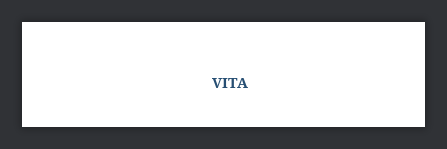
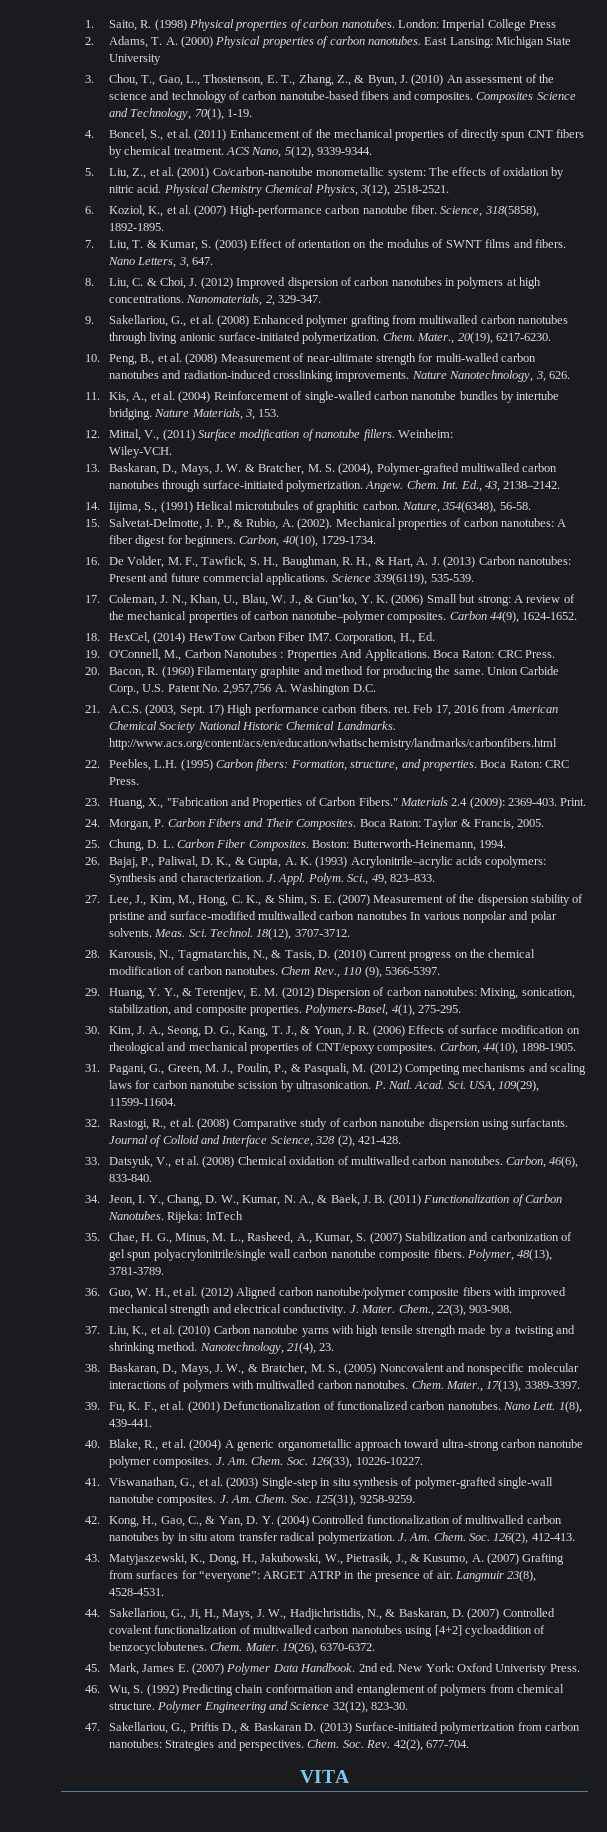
+ 1. Saito, R. (1998) Physical properties of carbon nanotubes. London: Imperial College Press
+ 2. Adams, T. A. (2000) Physical properties of carbon nanotubes. East Lansing: Michigan State University
+ 3. Chou, T., Gao, L., Thostenson, E. T., Zhang, Z., & Byun, J. (2010) An assessment of the science and technology of carbon nanotube-based fibers and composites. Composites Science and Technology, 70(1), 1-19.
+ 4. Boncel, S., et al. (2011) Enhancement of the mechanical properties of directly spun CNT fibers by chemical treatment. ACS Nano, 5(12), 9339-9344.
+ 5. Liu, Z., et al. (2001) Co/carbon-nanotube monometallic system: The effects of oxidation by nitric acid. Physical Chemistry Chemical Physics, 3(12), 2518-2521.
+ 6. Koziol, K., et al. (2007) High-performance carbon nanotube fiber. Science, 318(5858), 1892-1895.
+ 7. Liu, T. & Kumar, S. (2003) Effect of orientation on the modulus of SWNT films and fibers. Nano Letters, 3, 647.
+ 8. Liu, C. & Choi, J. (2012) Improved dispersion of carbon nanotubes in polymers at high concentrations. Nanomaterials, 2, 329-347.
+ 9. Sakellariou, G., et al. (2008) Enhanced polymer grafting from multiwalled carbon nanotubes through living anionic surface-initiated polymerization. Chem. Mater., 20(19), 6217-6230.
+ 10. Peng, B., et al. (2008) Measurement of near-ultimate strength for multi-walled carbon nanotubes and radiation-induced crosslinking improvements. Nature Nanotechnology, 3, 626.
+ 11. Kis, A., et al. (2004) Reinforcement of single-walled carbon nanotube bundles by intertube bridging. Nature Materials, 3, 153.
+ 12. Mittal, V., (2011) Surface modification of nanotube fillers. Weinheim:
+ Wiley-VCH.
+ 13. Baskaran, D., Mays, J. W. & Bratcher, M. S. (2004), Polymer-grafted multiwalled carbon nanotubes through surface-initiated polymerization. Angew. Chem. Int. Ed., 43, 2138–2142.
+ 14. Iijima, S., (1991) Helical microtubules of graphitic carbon. Nature, 354(6348), 56-58.
+ 15. Salvetat-Delmotte, J. P., & Rubio, A. (2002). Mechanical properties of carbon nanotubes: A fiber digest for beginners. Carbon, 40(10), 1729-1734.
+ 16. De Volder, M. F., Tawfick, S. H., Baughman, R. H., & Hart, A. J. (2013) Carbon nanotubes: Present and future commercial applications. Science 339(6119), 535-539.
+ 17. Coleman, J. N., Khan, U., Blau, W. J., & Gun’ko, Y. K. (2006) Small but strong: A review of the mechanical properties of carbon nanotube–polymer composites. Carbon 44(9), 1624-1652.
+ 18. HexCel, (2014) HewTow Carbon Fiber IM7. Corporation, H., Ed.
+ 19. O'Connell, M., Carbon Nanotubes : Properties And Applications. Boca Raton: CRC Press.
+ 20. Bacon, R. (1960) Filamentary graphite and method for producing the same. Union Carbide Corp., U.S. Patent No. 2,957,756 A. Washington D.C.
+ 21. A.C.S. (2003, Sept. 17) High performance carbon fibers. ret. Feb 17, 2016 from American Chemical Society National Historic Chemical Landmarks. http://www.acs.org/content/acs/en/education/whatischemistry/landmarks/carbonfibers.html
+ 22. Peebles, L.H. (1995) Carbon fibers: Formation, structure, and properties. Boca Raton: CRC Press.
+ 23. Huang, X., "Fabrication and Properties of Carbon Fibers." Materials 2.4 (2009): 2369-403. Print.
+ 24. Morgan, P. Carbon Fibers and Their Composites. Boca Raton: Taylor & Francis, 2005.
+ 25. Chung, D. L. Carbon Fiber Composites. Boston: Butterworth-Heinemann, 1994.
+ 26. Bajaj, P., Paliwal, D. K., & Gupta, A. K. (1993) Acrylonitrile–acrylic acids copolymers: Synthesis and characterization. J. Appl. Polym. Sci., 49, 823–833.
+ 27. Lee, J., Kim, M., Hong, C. K., & Shim, S. E. (2007) Measurement of the dispersion stability of pristine and surface-modified multiwalled carbon nanotubes In various nonpolar and polar solvents. Meas. Sci. Technol. 18(12), 3707-3712.
+ 28. Karousis, N., Tagmatarchis, N., & Tasis, D. (2010) Current progress on the chemical modification of carbon nanotubes. Chem Rev., 110 (9), 5366-5397.
+ 29. Huang, Y. Y., & Terentjev, E. M. (2012) Dispersion of carbon nanotubes: Mixing, sonication, stabilization, and composite properties. Polymers-Basel, 4(1), 275-295.
+ 30. Kim, J. A., Seong, D. G., Kang, T. J., & Youn, J. R. (2006) Effects of surface modification on rheological and mechanical properties of CNT/epoxy composites. Carbon, 44(10), 1898-1905.
+ 31. Pagani, G., Green, M. J., Poulin, P., & Pasquali, M. (2012) Competing mechanisms and scaling laws for carbon nanotube scission by ultrasonication. P. Natl. Acad. Sci. USA, 109(29), 11599-11604.
+ 32. Rastogi, R., et al. (2008) Comparative study of carbon nanotube dispersion using surfactants. Journal of Colloid and Interface Science, 328 (2), 421-428.
+ 33. Datsyuk, V., et al. (2008) Chemical oxidation of multiwalled carbon nanotubes. Carbon, 46(6), 833-840.
+ 34. Jeon, I. Y., Chang, D. W., Kumar, N. A., & Baek, J. B. (2011) Functionalization of Carbon Nanotubes. Rijeka: InTech
+ 35. Chae, H. G., Minus, M. L., Rasheed, A., Kumar, S. (2007) Stabilization and carbonization of gel spun polyacrylonitrile/single wall carbon nanotube composite fibers. Polymer, 48(13), 3781-3789.
+ 36. Guo, W. H., et al. (2012) Aligned carbon nanotube/polymer composite fibers with improved mechanical strength and electrical conductivity. J. Mater. Chem., 22(3), 903-908.
+ 37. Liu, K., et al. (2010) Carbon nanotube yarns with high tensile strength made by a twisting and shrinking method. Nanotechnology, 21(4), 23.
+ 38. Baskaran, D., Mays, J. W., & Bratcher, M. S., (2005) Noncovalent and nonspecific molecular interactions of polymers with multiwalled carbon nanotubes. Chem. Mater., 17(13), 3389-3397.
+ 39. Fu, K. F., et al. (2001) Defunctionalization of functionalized carbon nanotubes. Nano Lett. 1(8), 439-441.
+ 40. Blake, R., et al. (2004) A generic organometallic approach toward ultra-strong carbon nanotube polymer composites. J. Am. Chem. Soc. 126(33), 10226-10227.
+ 41. Viswanathan, G., et al. (2003) Single-step in situ synthesis of polymer-grafted single-wall nanotube composites. J. Am. Chem. Soc. 125(31), 9258-9259.
+ 42. Kong, H., Gao, C., & Yan, D. Y. (2004) Controlled functionalization of multiwalled carbon nanotubes by in situ atom transfer radical polymerization. J. Am. Chem. Soc. 126(2), 412-413.
+ 43. Matyjaszewski, K., Dong, H., Jakubowski, W., Pietrasik, J., & Kusumo, A. (2007) Grafting from surfaces for “everyone”: ARGET ATRP in the presence of air. Langmuir 23(8), 4528-4531.
+ 44. Sakellariou, G., Ji, H., Mays, J. W., Hadjichristidis, N., & Baskaran, D. (2007) Controlled covalent functionalization of multiwalled carbon nanotubes using [4+2] cycloaddition of benzocyclobutenes. Chem. Mater. 19(26), 6370-6372.
+ 45. Mark, James E. (2007) Polymer Data Handbook. 2nd ed. New York: Oxford Univeristy Press.
+ 46. Wu, S. (1992) Predicting chain conformation and entanglement of polymers from chemical structure. Polymer Engineering and Science 32(12), 823-30.
+ 47. Sakellariou, G., Priftis D., & Baskaran D. (2013) Surface-initiated polymerization from carbon nanotubes: Strategies and perspectives. Chem. Soc. Rev. 42(2), 677-704.

